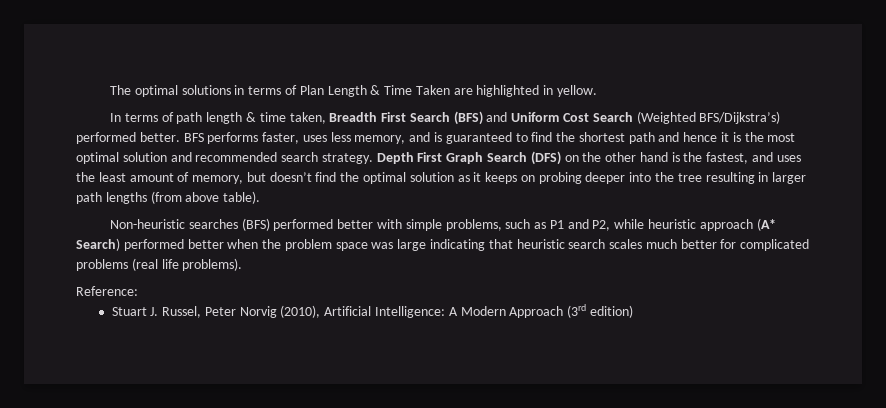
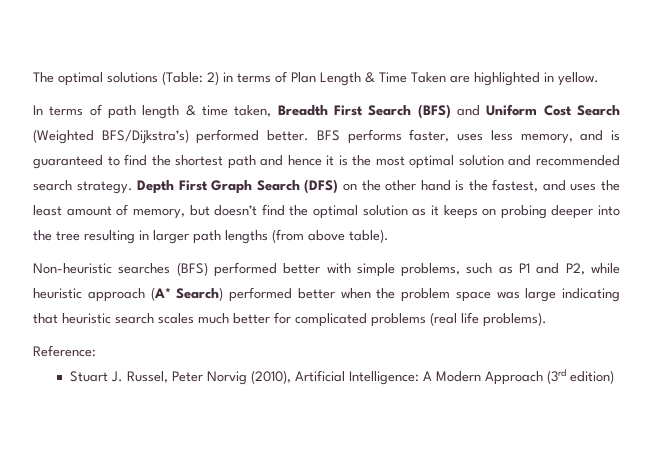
- The optimal solutions in terms of Plan Length & Time Taken are highlighted in yellow.
+ The optimal solutions (Table: 2) in terms of Plan Length & Time Taken are highlighted in yellow.

